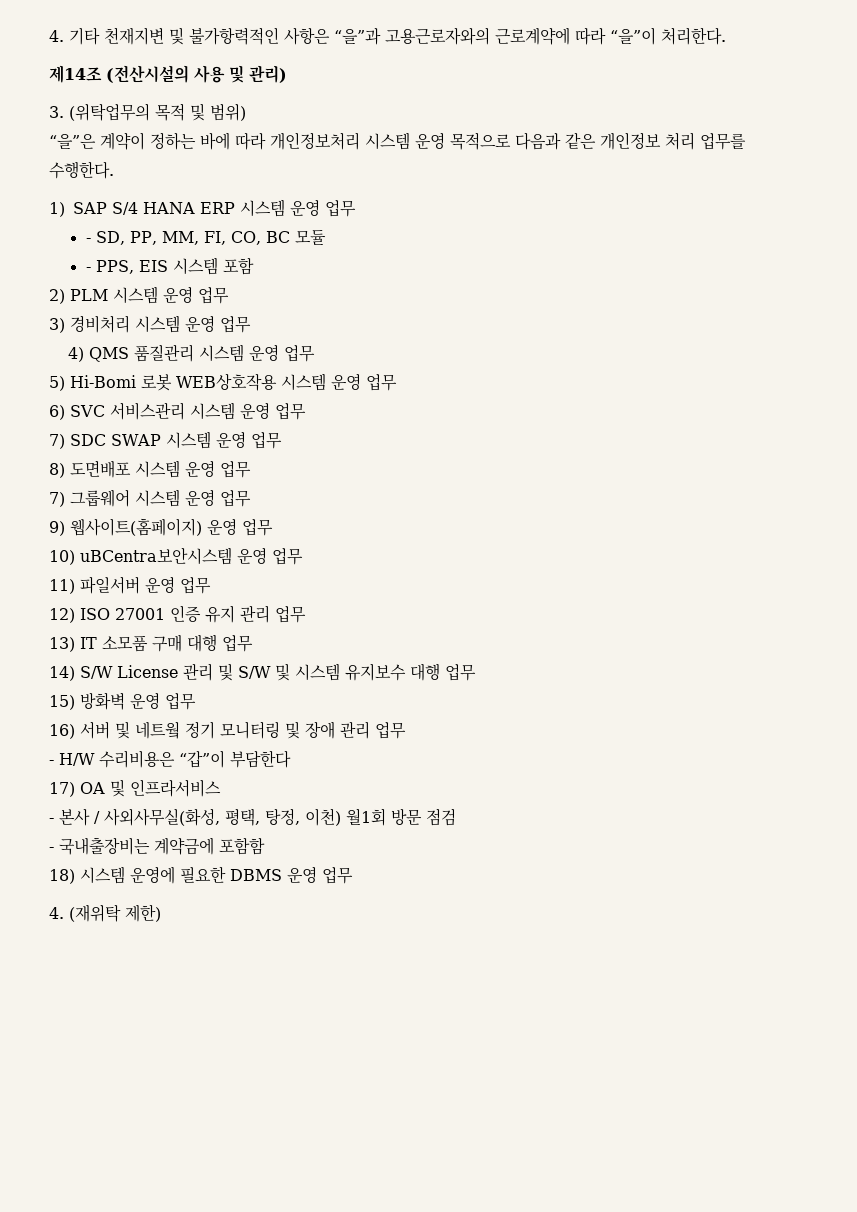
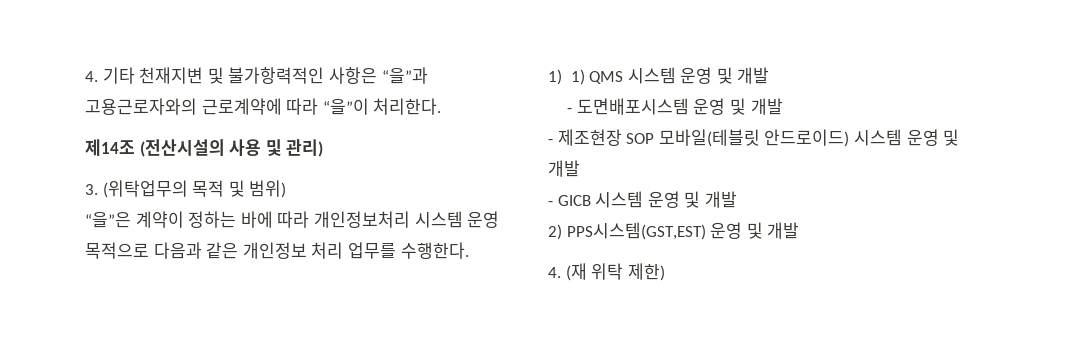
- 1) SAP S/4 HANA ERP 시스템 운영 업무
- - SD, PP, MM, FI, CO, BC 모듈
- - PPS, EIS 시스템 포함
- 2) PLM 시스템 운영 업무
- 3) 경비처리 시스템 운영 업무
- 4) QMS 품질관리 시스템 운영 업무
- 5) Hi-Bomi 로봇 WEB상호작용 시스템 운영 업무
- 6) SVC 서비스관리 시스템 운영 업무
- 7) SDC SWAP 시스템 운영 업무
- 8) 도면배포 시스템 운영 업무
- 7) 그룹웨어 시스템 운영 업무
- 9) 웹사이트(홈페이지) 운영 업무
- 10) uBCentra보안시스템 운영 업무
- 11) 파일서버 운영 업무
- 12) ISO 27001 인증 유지 관리 업무
- 13) IT 소모품 구매 대행 업무
- 14) S/W License 관리 및 S/W 및 시스템 유지보수 대행 업무
- 15) 방화벽 운영 업무
- 16) 서버 및 네트웤 정기 모니터링 및 장애 관리 업무
- - H/W 수리비용은 “갑”이 부담한다
- 17) OA 및 인프라서비스
- - 본사 / 사외사무실(화성, 평택, 탕정, 이천) 월1회 방문 점검
- - 국내출장비는 계약금에 포함함
- 18) 시스템 운영에 필요한 DBMS 운영 업무
- 4. (재위탁 제한)
+ 1) 1) QMS 시스템 운영 및 개발
+ - 도면배포시스템 운영 및 개발
+ - 제조현장 SOP 모바일(테블릿 안드로이드) 시스템 운영 및 개발
+ - GICB 시스템 운영 및 개발
+ 2) PPS시스템(GST,EST) 운영 및 개발
+ 4. (재 위탁 제한)

